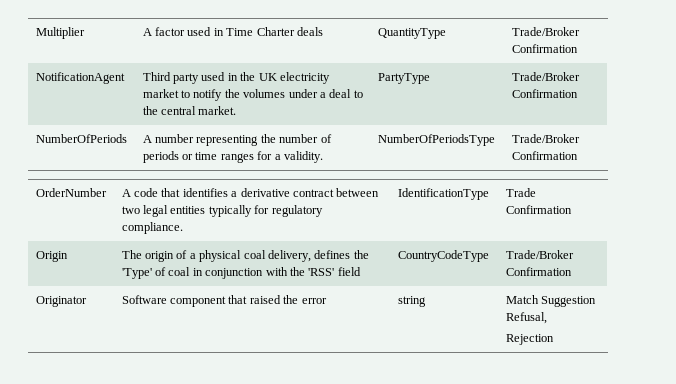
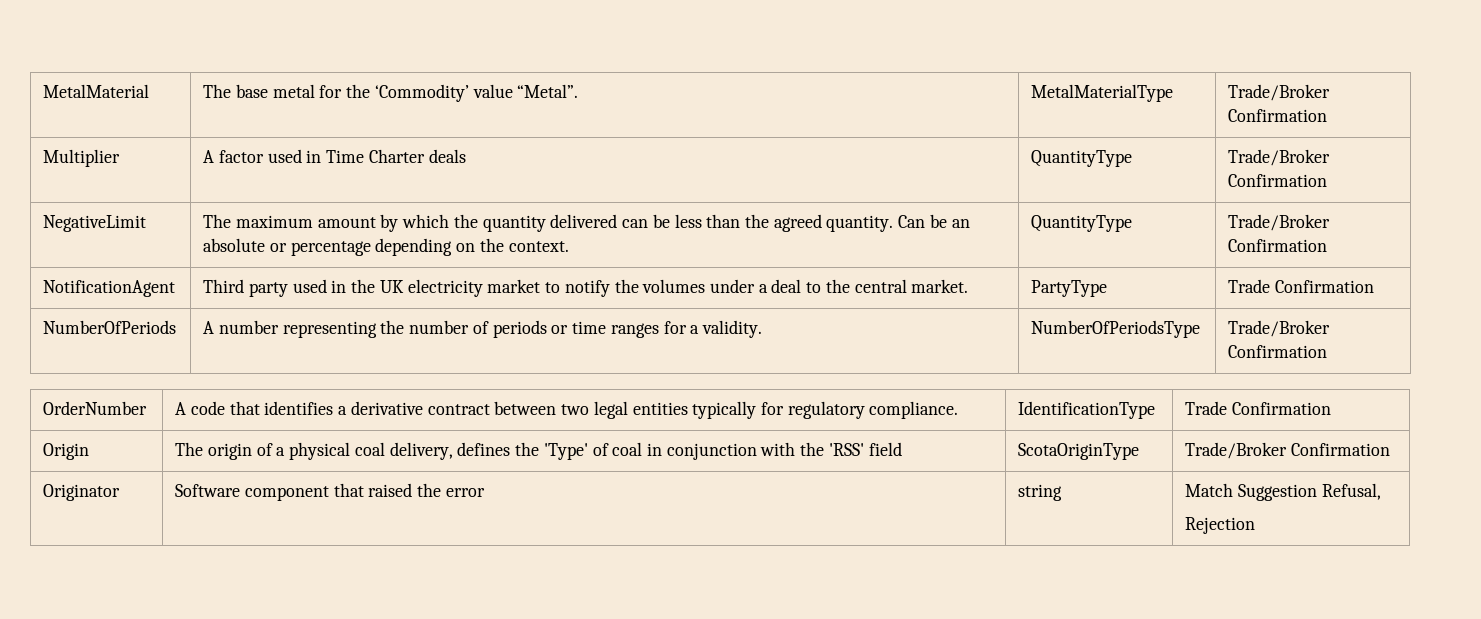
+ MetalMaterial | The base metal for the ‘Commodity’ value “Metal”. | MetalMaterialType | Trade/Broker Confirmation
+ NegativeLimit | The maximum amount by which the quantity delivered can be less than the agreed quantity. Can be an absolute or percentage depending on the context. | QuantityType | Trade/Broker Confirmation
- NotificationAgent | Third party used in the UK electricity market to notify the volumes under a deal to the central market. | PartyType | Trade/Broker Confirmation
+ NotificationAgent | Third party used in the UK electricity market to notify the volumes under a deal to the central market. | PartyType | Trade Confirmation
- Origin | The origin of a physical coal delivery, defines the 'Type' of coal in conjunction with the 'RSS' field | CountryCodeType | Trade/Broker Confirmation
+ Origin | The origin of a physical coal delivery, defines the 'Type' of coal in conjunction with the 'RSS' field | ScotaOriginType | Trade/Broker Confirmation

